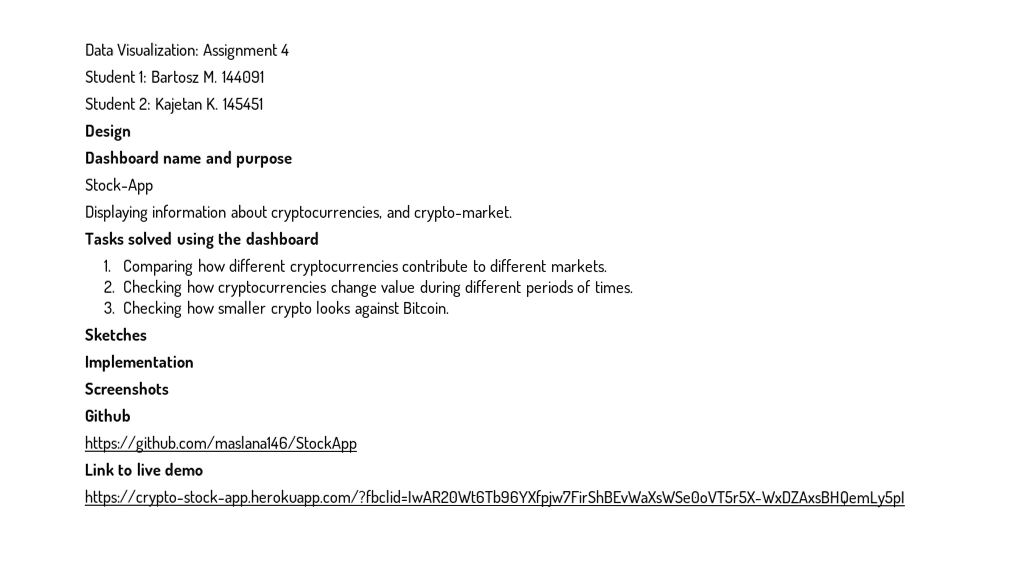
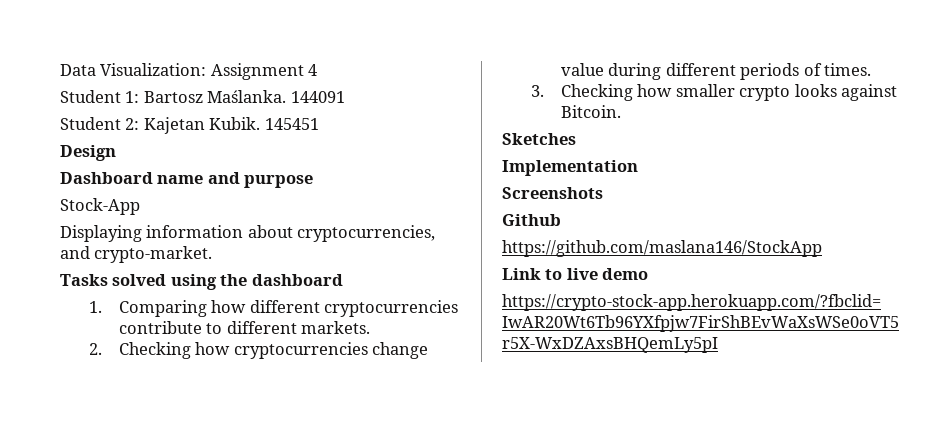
- Student 1: Bartosz M. 144091
+ Student 1: Bartosz Maślanka. 144091
- Student 2: Kajetan K. 145451
+ Student 2: Kajetan Kubik. 145451

